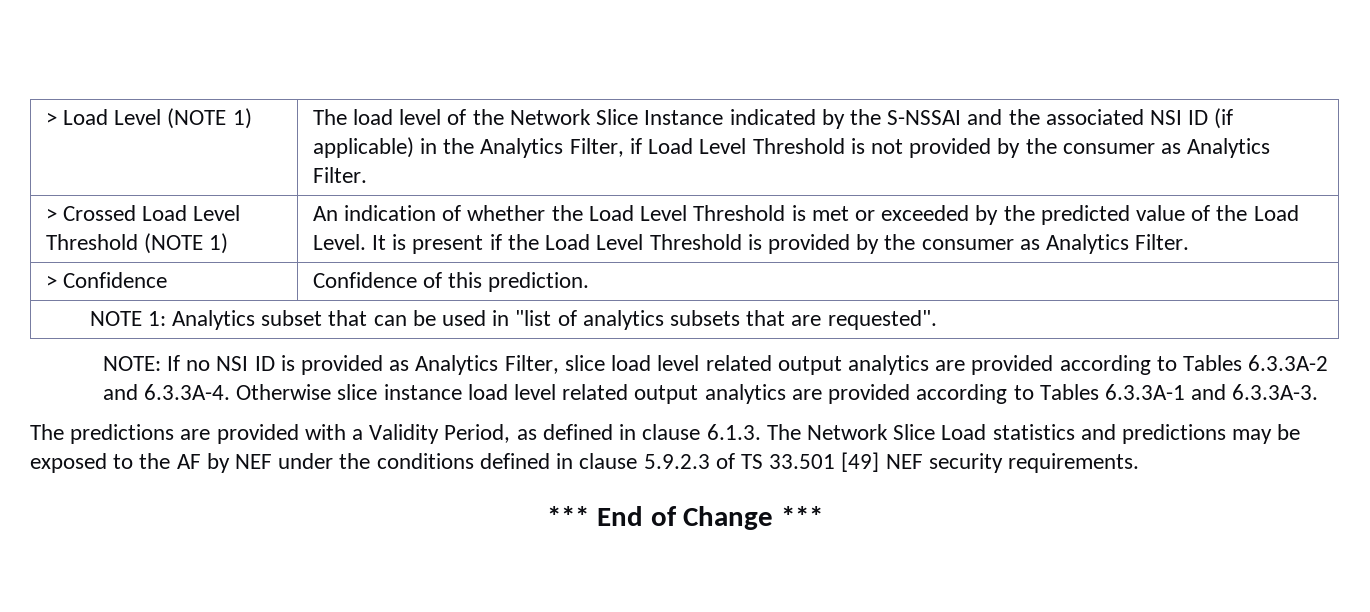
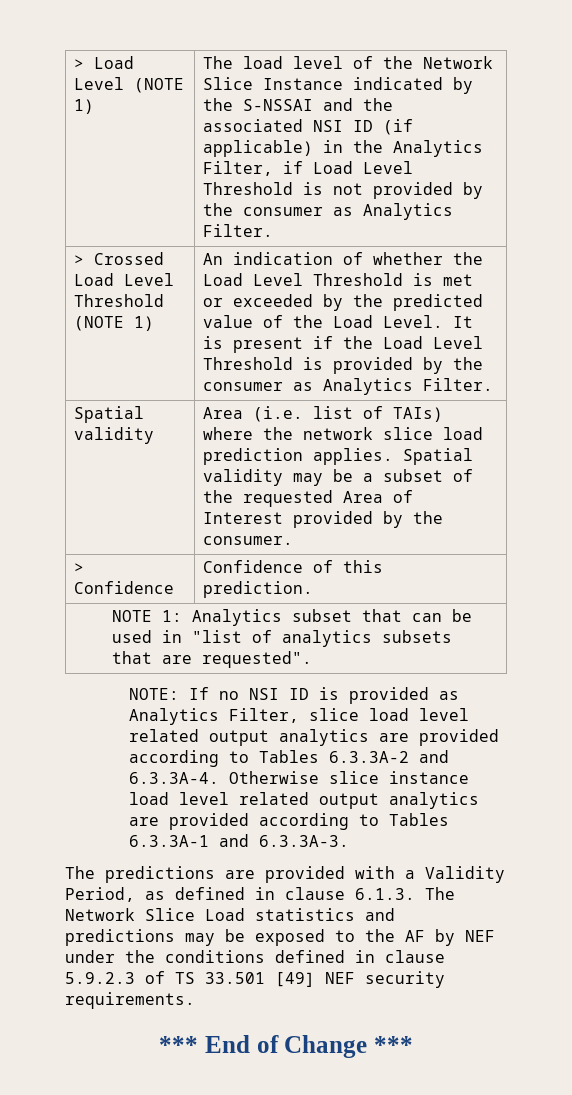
+ Spatial validity | Area (i.e. list of TAIs) where the network slice load prediction applies. Spatial validity may be a subset of the requested Area of Interest provided by the consumer.

